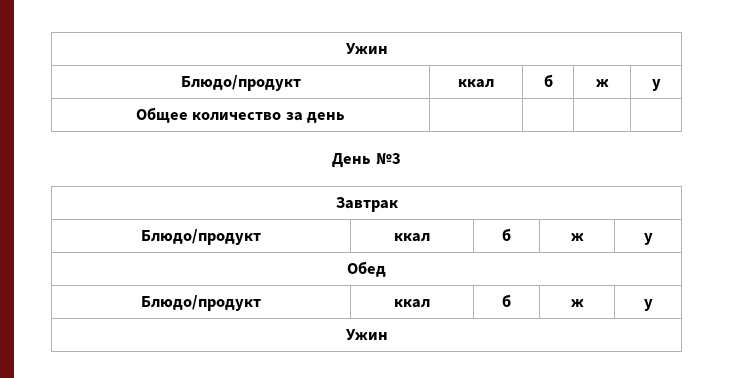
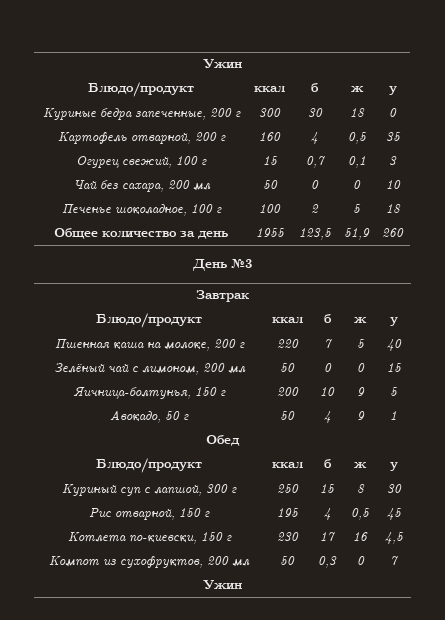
+ Куриные бедра запеченные, 200 г | 300 | 30 | 18 | 0
+ Картофель отварной, 200 г | 160 | 4 | 0,5 | 35
+ Огурец свежий, 100 г | 15 | 0,7 | 0,1 | 3
+ Чай без сахара, 200 мл | 50 | 0 | 0 | 10
+ Печенье шоколадное, 100 г | 100 | 2 | 5 | 18
- Общее количество за день | | | |
+ Общее количество за день | 1955 | 123,5 | 51,9 | 260
+ Пшенная каша на молоке, 200 г | 220 | 7 | 5 | 40
+ Зелёный чай с лимоном, 200 мл | 50 | 0 | 0 | 15
+ Яичница-болтунья, 150 г | 200 | 10 | 9 | 5
+ Авокадо, 50 г | 50 | 4 | 9 | 1
+ Куриный суп с лапшой, 300 г | 250 | 15 | 8 | 30
+ Рис отварной, 150 г | 195 | 4 | 0,5 | 45
+ Котлета по-киевски, 150 г | 230 | 17 | 16 | 4,5
+ Компот из сухофруктов, 200 мл | 50 | 0,3 | 0 | 7

